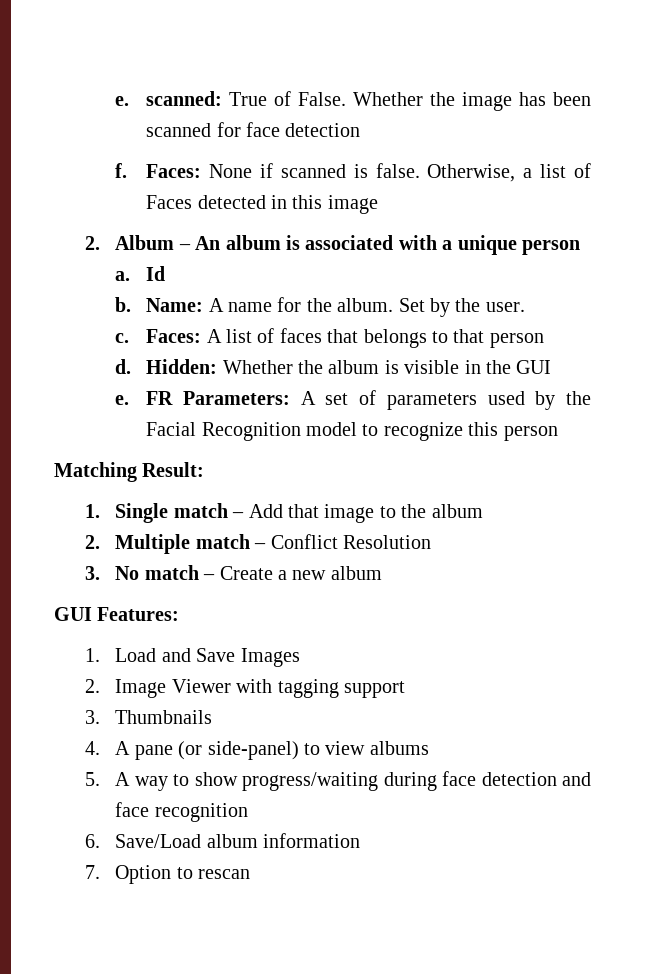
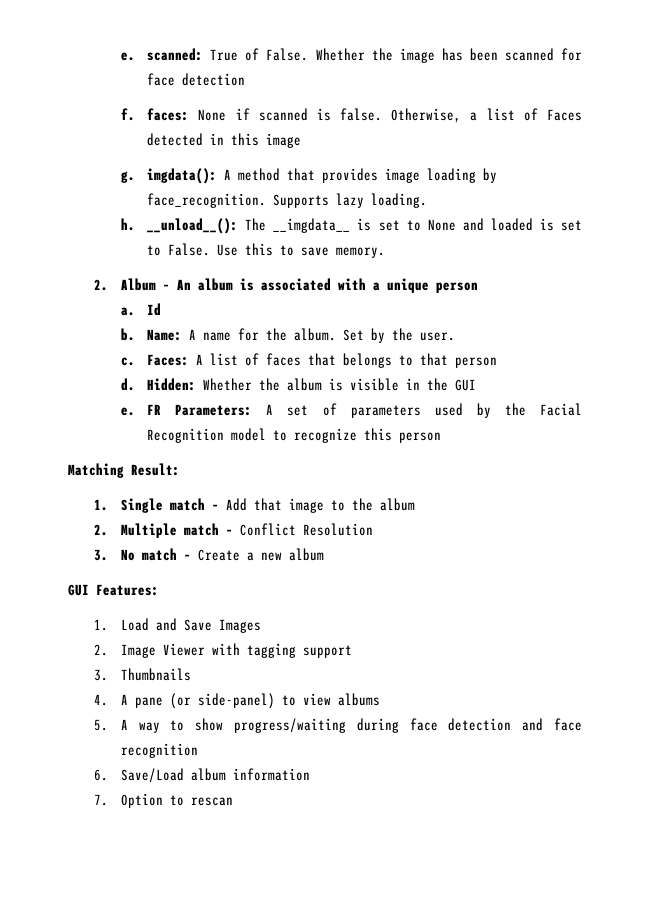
- f. Faces: None if scanned is false.
+ f. faces: None if scanned is false.
+ g. imgdata(): A method that provides image loading by face_recognition. Supports lazy loading.
+ h. __unload__(): The __imgdata__ is set to None and loaded is set to False. Use this to save memory.

